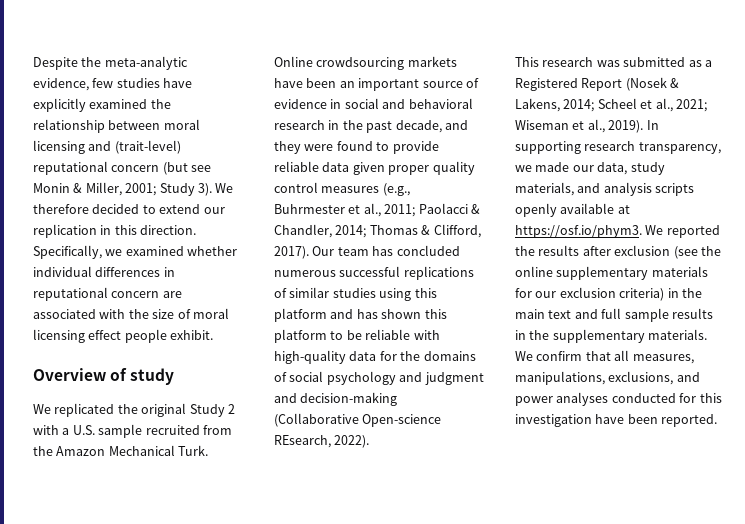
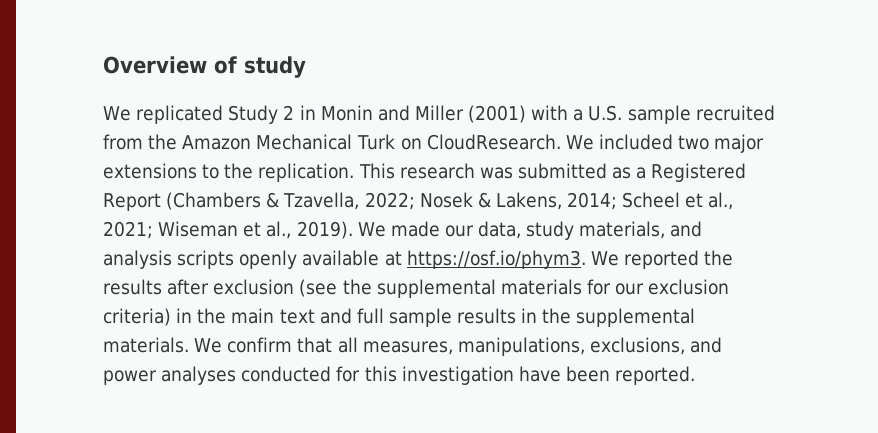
- Despite the meta-analytic evidence, few studies have explicitly examined the relationship between moral licensing and (trait-level) reputational concern (but see Monin & Miller, 2001; Study 3). We therefore decided to extend our replication in this direction. Specifically, we examined whether individual differences in reputational concern are associated with the size of moral licensing effect people exhibit.
- We replicated the original Study 2 with a U.S. sample recruited from the Amazon Mechanical Turk. Online crowdsourcing markets have been an important source of evidence in social and behavioral research in the past decade, and they were found to provide reliable data given proper quality control measures (e.g., Buhrmester et al., 2011; Paolacci & Chandler, 2014; Thomas & Clifford, 2017). Our team has concluded numerous successful replications of similar studies using this platform and has shown this platform to be reliable with high-quality data for the domains of social psychology and judgment and decision-making (Collaborative Open-science REsearch, 2022).
- This research was submitted as a Registered Report (Nosek & Lakens, 2014; Scheel et al., 2021; Wiseman et al., 2019).
+ We replicated Study 2 in Monin and Miller (2001) with a U.S. sample recruited from the Amazon Mechanical Turk on CloudResearch. We included two major extensions to the replication. This research was submitted as a Registered Report (Chambers & Tzavella, 2022; Nosek & Lakens, 2014; Scheel et al., 2021; Wiseman et al., 2019).
- In supporting research transparency, we made our data, study materials, and analysis scripts openly available at https://osf.io/phym3. We reported the results after exclusion (see the online supplementary materials for our exclusion criteria) in the main text and full sample results in the supplementary materials.
+ We made our data, study materials, and analysis scripts openly available at https://osf.io/phym3. We reported the results after exclusion (see the supplemental materials for our exclusion criteria) in the main text and full sample results in the supplemental materials.

